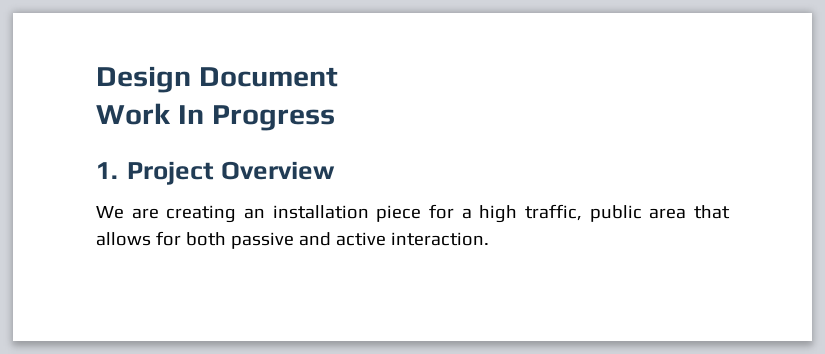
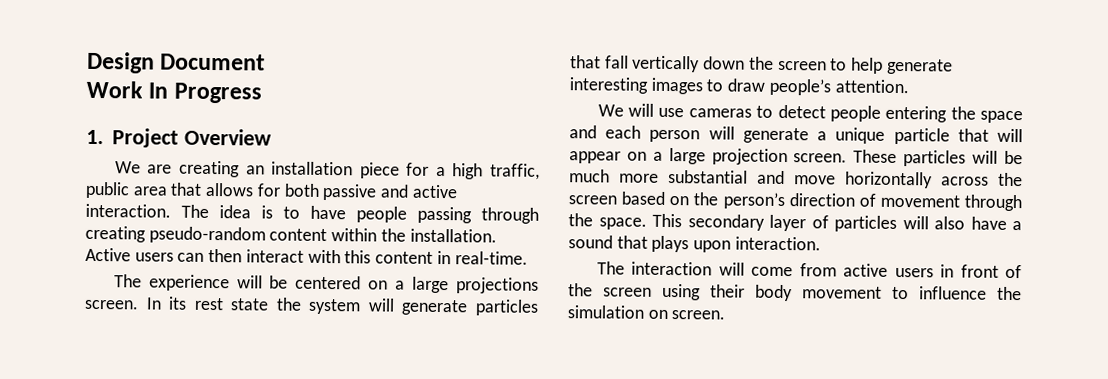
+ The idea is to have people passing through creating pseudo-random content within the installation. Active users can then interact with this content in real-time.
+ The experience will be centered on a large projections screen. In its rest state the system will generate particles that fall vertically down the screen to help generate interesting images to draw people’s attention.
+ We will use cameras to detect people entering the space and each person will generate a unique particle that will appear on a large projection screen. These particles will be much more substantial and move horizontally across the screen based on the person’s direction of movement through the space. This secondary layer of particles will also have a sound that plays upon interaction.
+ The interaction will come from active users in front of the screen using their body movement to influence the simulation on screen.

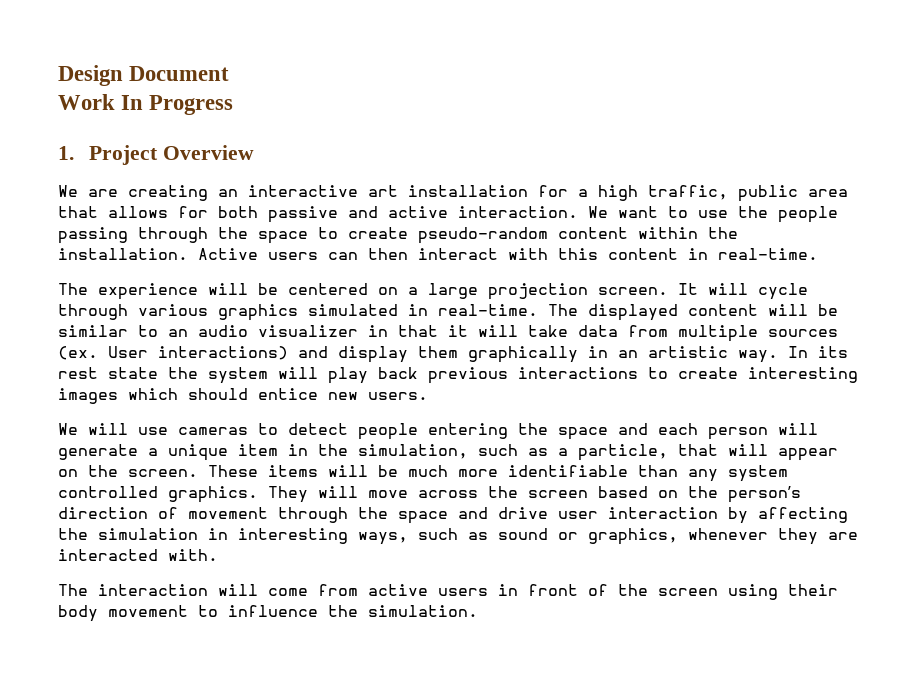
- We are creating an installation piece for a high traffic, public area that allows for both passive and active interaction.
+ We are creating an interactive art installation for a high traffic, public area that allows for both passive and active interaction.
- The idea is to have people passing through creating pseudo-random content within the installation.
+ We want to use the people passing through the space to create pseudo-random content within the installation.
- The experience will be centered on a large projections screen.
+ The experience will be centered on a large projection screen. It will cycle through various graphics simulated in real-time. The displayed content will be similar to an audio visualizer in that it will take data from multiple sources (ex. User interactions) and display them graphically in an artistic way.
- In its rest state the system will generate particles that fall vertically down the screen to help generate interesting images to draw people’s attention.
+ In its rest state the system will play back previous interactions to create interesting images which should entice new users.
- We will use cameras to detect people entering the space and each person will generate a unique particle that will appear on a large projection screen.
+ We will use cameras to detect people entering the space and each person will generate a unique item in the simulation, such as a particle, that will appear on the screen.
- These particles will be much more substantial and move horizontally across the screen based on the person’s direction of movement through the space. This secondary layer of particles will also have a sound that plays upon interaction.
+ These items will be much more identifiable than any system controlled graphics. They will move across the screen based on the person’s direction of movement through the space and drive user interaction by affecting the simulation in interesting ways, such as sound or graphics, whenever they are interacted with.
- The interaction will come from active users in front of the screen using their body movement to influence the simulation on screen.
+ The interaction will come from active users in front of the screen using their body movement to influence the simulation.

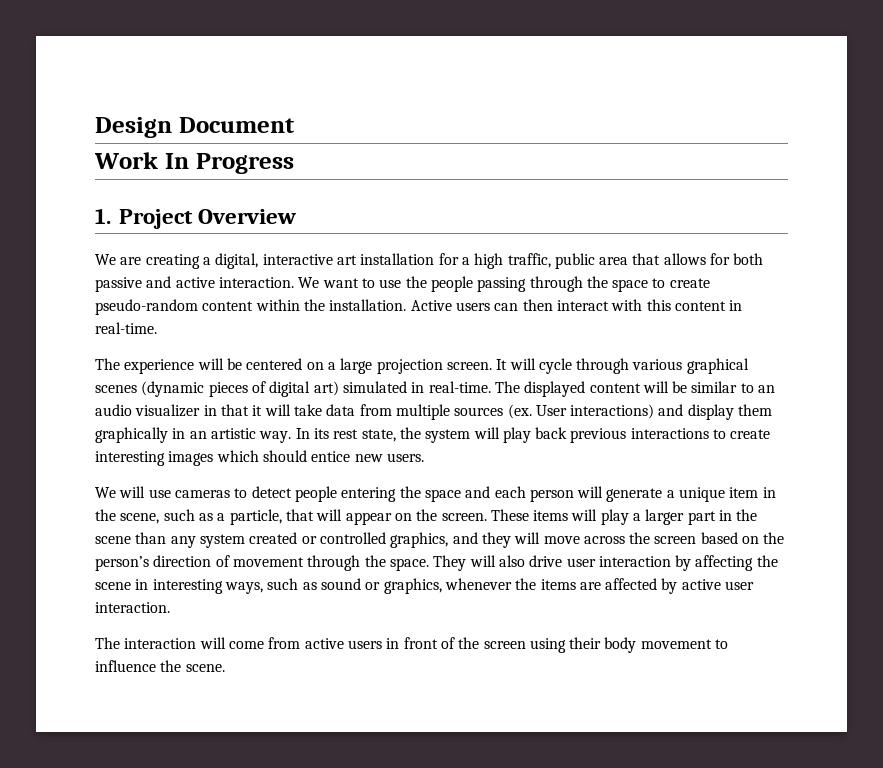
- We are creating an interactive art installation for a high traffic, public area that allows for both passive and active interaction.
+ We are creating a digital, interactive art installation for a high traffic, public area that allows for both passive and active interaction.
- It will cycle through various graphics simulated in real-time.
+ It will cycle through various graphical scenes (dynamic pieces of digital art) simulated in real-time.
- In its rest state the system will play back previous interactions to create interesting images which should entice new users.
+ In its rest state, the system will play back previous interactions to create interesting images which should entice new users.
- We will use cameras to detect people entering the space and each person will generate a unique item in the simulation, such as a particle, that will appear on the screen.
+ We will use cameras to detect people entering the space and each person will generate a unique item in the scene, such as a particle, that will appear on the screen.
- These items will be much more identifiable than any system controlled graphics. They will move across the screen based on the person’s direction of movement through the space and drive user interaction by affecting the simulation in interesting ways, such as sound or graphics, whenever they are interacted with.
+ These items will play a larger part in the scene than any system created or controlled graphics, and they will move across the screen based on the person’s direction of movement through the space. They will also drive user interaction by affecting the scene in interesting ways, such as sound or graphics, whenever the items are affected by active user interaction.
- The interaction will come from active users in front of the screen using their body movement to influence the simulation.
+ The interaction will come from active users in front of the screen using their body movement to influence the scene.

